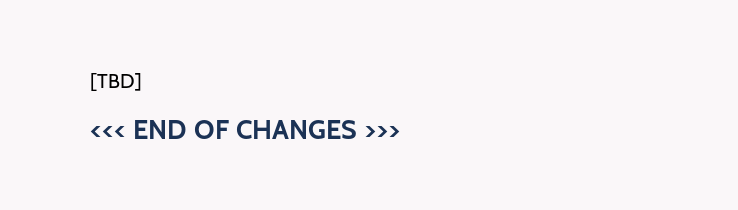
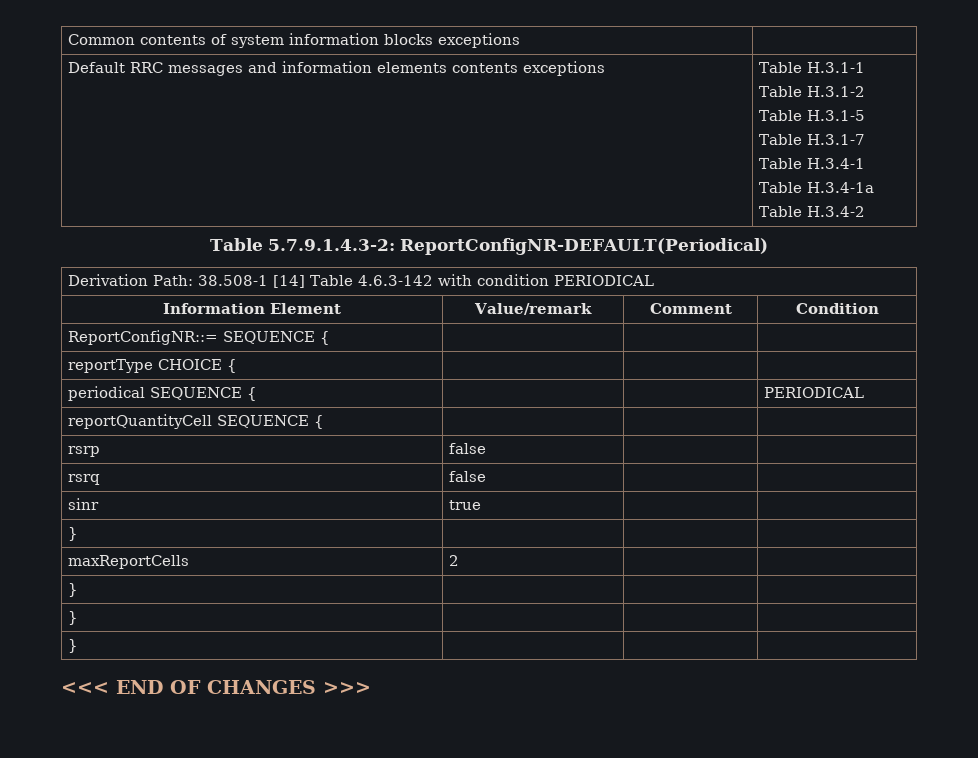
- [TBD]
+ Common contents of system information blocks exceptions |
+ Default RRC messages and information elements contents exceptions | Table H.3.1-1
+ Table H.3.1-2
+ Table H.3.1-5
+ Table H.3.1-7
+ Table H.3.4-1
+ Table H.3.4-1a
+ Table H.3.4-2
+ Table 5.7.9.1.4.3-2: ReportConfigNR-DEFAULT(Periodical)
+ Derivation Path: 38.508-1 [14] Table 4.6.3-142 with condition PERIODICAL
+ Information Element | Value/remark | Comment | Condition
+ ReportConfigNR::= SEQUENCE { | | |
+ reportType CHOICE { | | |
+ periodical SEQUENCE { | | | PERIODICAL
+ reportQuantityCell SEQUENCE { | | |
+ rsrp | false | |
+ rsrq | false | |
+ sinr | true | |
+ } | | |
+ maxReportCells | 2 | |
+ } | | |
+ } | | |
+ } | | |

